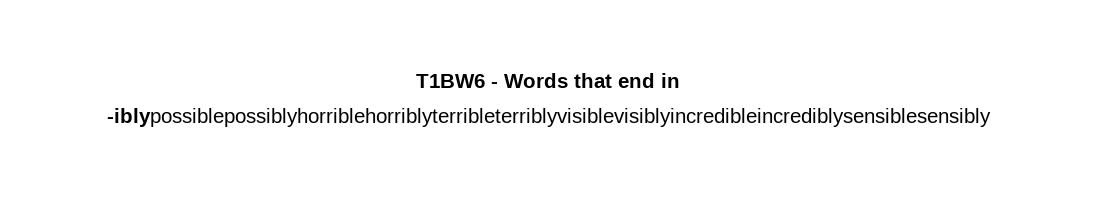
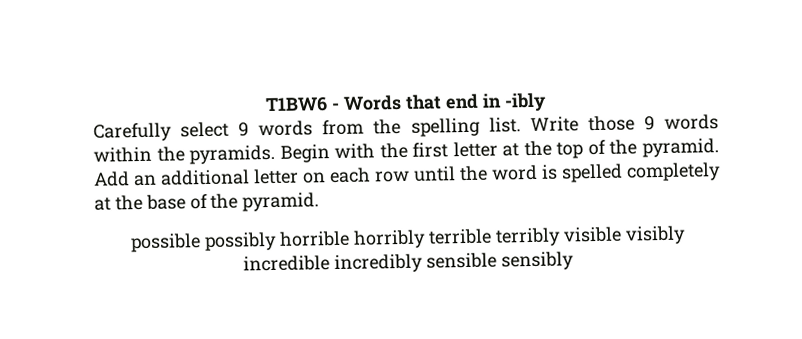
- T1BW6 - Words that end in -iblypossiblepossiblyhorriblehorriblyterribleterriblyvisiblevisiblyincredibleincrediblysensiblesensibly
+ T1BW6 - Words that end in -ibly
+ Carefully select 9 words from the spelling list. Write those 9 words within the pyramids. Begin with the first letter at the top of the pyramid. Add an additional letter on each row until the word is spelled completely at the base of the pyramid.
+ possible possibly horrible horribly terrible terribly visible visibly incredible incredibly sensible sensibly

